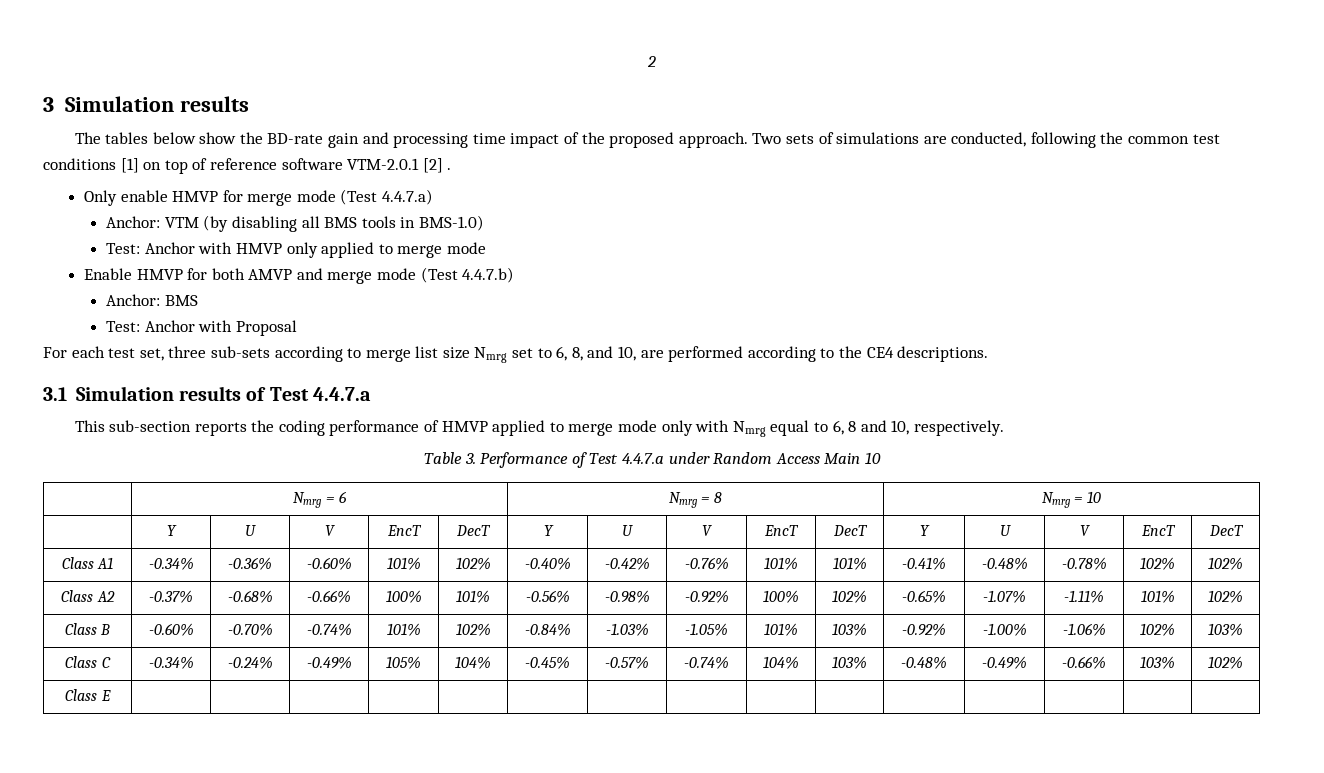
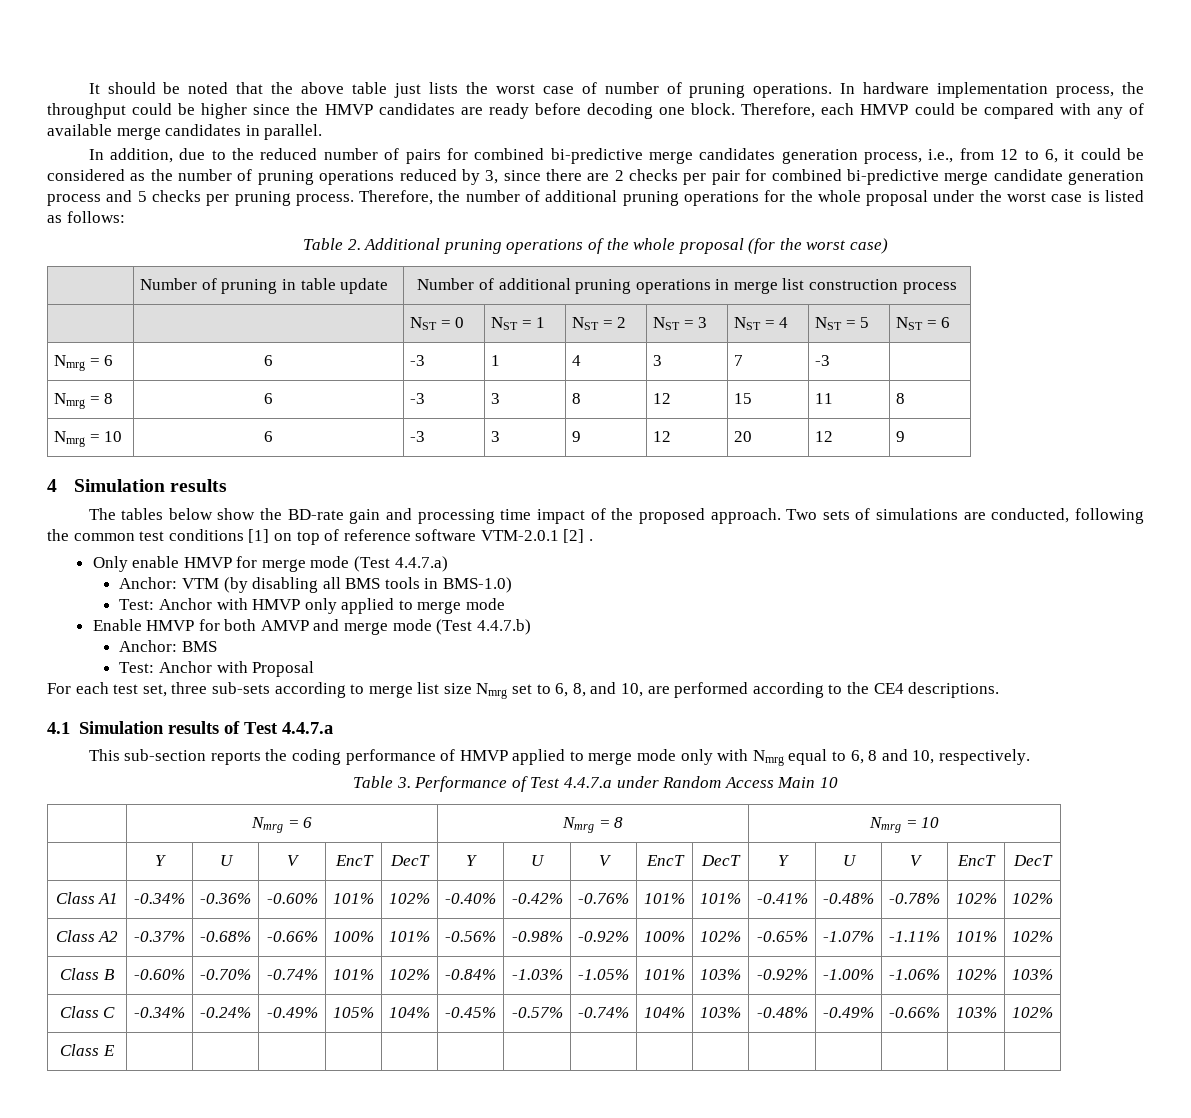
- 2
- 3 Simulation results
+ It should be noted that the above table just lists the worst case of number of pruning operations. In hardware implementation process, the throughput could be higher since the HMVP candidates are ready before decoding one block. Therefore, each HMVP could be compared with any of available merge candidates in parallel.
+ In addition, due to the reduced number of pairs for combined bi-predictive merge candidates generation process, i.e., from 12 to 6, it could be considered as the number of pruning operations reduced by 3, since there are 2 checks per pair for combined bi-predictive merge candidate generation process and 5 checks per pruning process. Therefore, the number of additional pruning operations for the whole proposal under the worst case is listed as follows:
+ Table 2. Additional pruning operations of the whole proposal (for the worst case)
+ | Number of pruning in table update | Number of additional pruning operations in merge list construction process
+ | | NST = 0 | NST = 1 | NST = 2 | NST = 3 | NST = 4 | NST = 5 | NST = 6
+ Nmrg = 6 | 6 | -3 | 1 | 4 | 3 | 7 | -3 |
+ Nmrg = 8 | 6 | -3 | 3 | 8 | 12 | 15 | 11 | 8
+ Nmrg = 10 | 6 | -3 | 3 | 9 | 12 | 20 | 12 | 9
+ 4 Simulation results
- 3.1 Simulation results of Test 4.4.7.a
+ 4.1 Simulation results of Test 4.4.7.a

